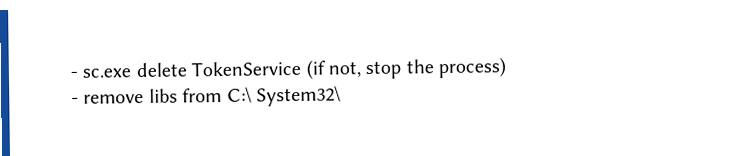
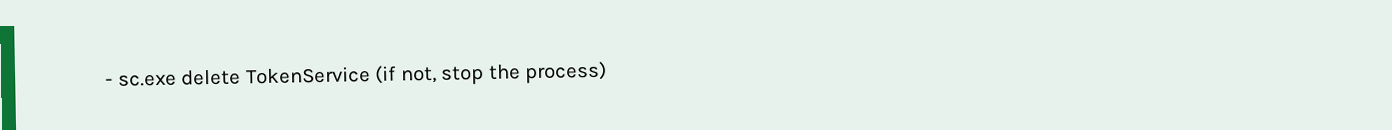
- - remove libs from C:\ System32\

